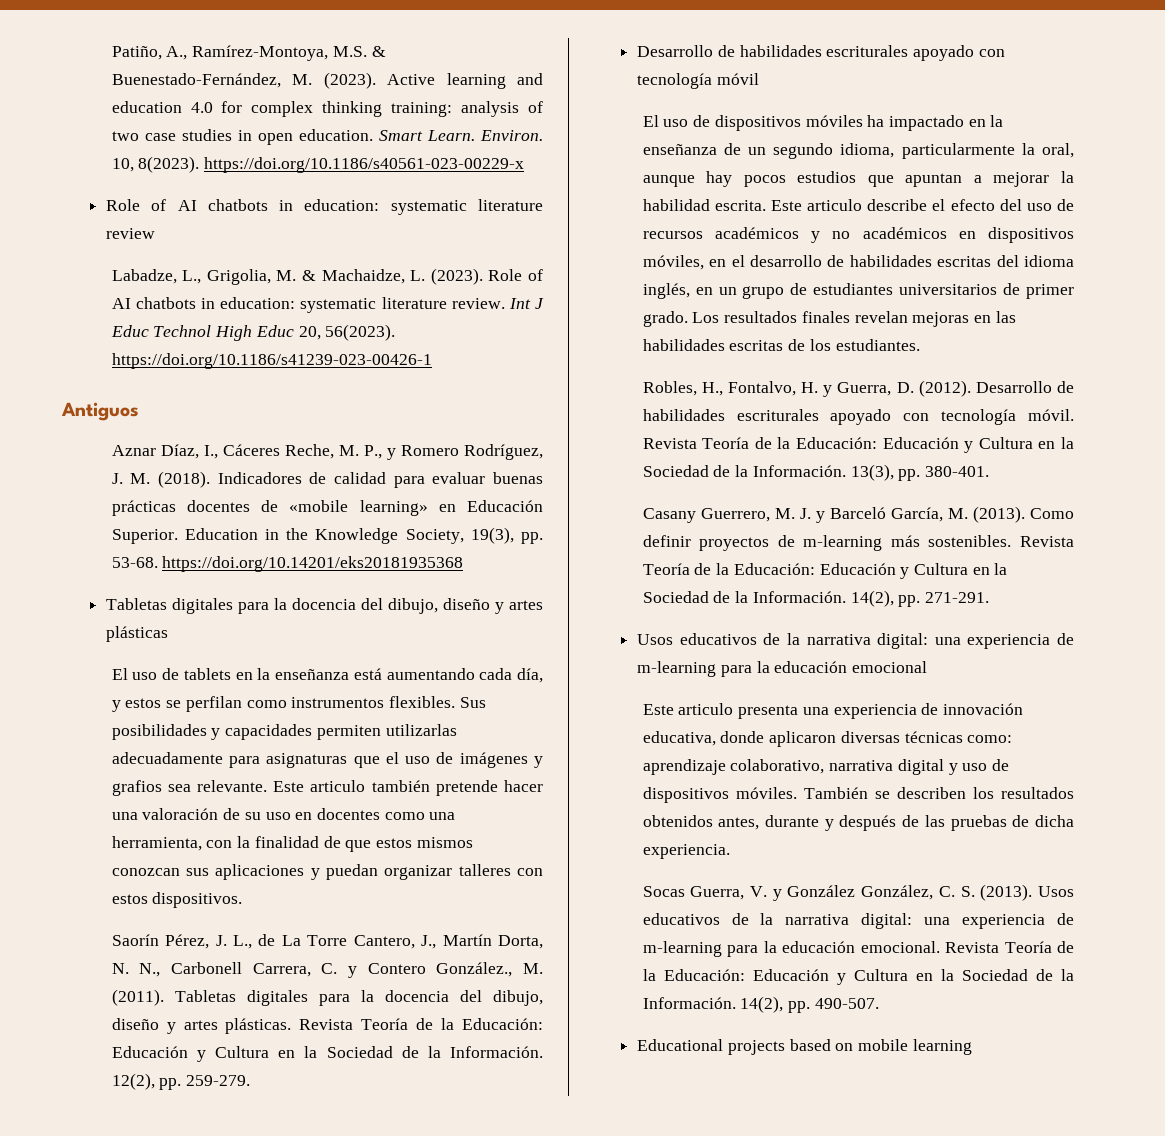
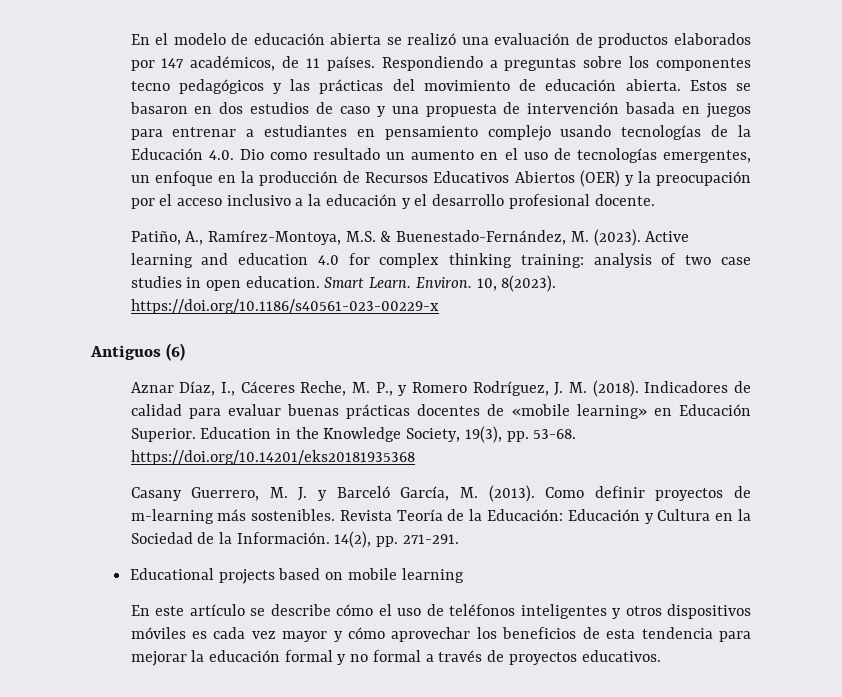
+ En el modelo de educación abierta se realizó una evaluación de productos elaborados por 147 académicos, de 11 países. Respondiendo a preguntas sobre los componentes tecno pedagógicos y las prácticas del movimiento de educación abierta. Estos se basaron en dos estudios de caso y una propuesta de intervención basada en juegos para entrenar a estudiantes en pensamiento complejo usando tecnologías de la Educación 4.0. Dio como resultado un aumento en el uso de tecnologías emergentes, un enfoque en la producción de Recursos Educativos Abiertos (OER) y la preocupación por el acceso inclusivo a la educación y el desarrollo profesional docente.
- Role of AI chatbots in education: systematic literature review
- Labadze, L., Grigolia, M. & Machaidze, L. (2023). Role of AI chatbots in education: systematic literature review. Int J Educ Technol High Educ 20, 56(2023). https://doi.org/10.1186/s41239-023-00426-1
- Antiguos
+ Antiguos (6)
- Tabletas digitales para la docencia del dibujo, diseño y artes plásticas
- El uso de tablets en la enseñanza está aumentando cada día, y estos se perfilan como instrumentos flexibles. Sus posibilidades y capacidades permiten utilizarlas adecuadamente para asignaturas que el uso de imágenes y grafios sea relevante. Este articulo también pretende hacer una valoración de su uso en docentes como una herramienta, con la finalidad de que estos mismos conozcan sus aplicaciones y puedan organizar talleres con estos dispositivos.
- Saorín Pérez, J. L., de La Torre Cantero, J., Martín Dorta, N. N., Carbonell Carrera, C. y Contero González., M. (2011). Tabletas digitales para la docencia del dibujo, diseño y artes plásticas. Revista Teoría de la Educación: Educación y Cultura en la Sociedad de la Información. 12(2), pp. 259-279.
- Desarrollo de habilidades escriturales apoyado con tecnología móvil
- El uso de dispositivos móviles ha impactado en la enseñanza de un segundo idioma, particularmente la oral, aunque hay pocos estudios que apuntan a mejorar la habilidad escrita. Este articulo describe el efecto del uso de recursos académicos y no académicos en dispositivos móviles, en el desarrollo de habilidades escritas del idioma inglés, en un grupo de estudiantes universitarios de primer grado. Los resultados finales revelan mejoras en las habilidades escritas de los estudiantes.
- Robles, H., Fontalvo, H. y Guerra, D. (2012). Desarrollo de habilidades escriturales apoyado con tecnología móvil. Revista Teoría de la Educación: Educación y Cultura en la Sociedad de la Información. 13(3), pp. 380-401.
- Usos educativos de la narrativa digital: una experiencia de m-learning para la educación emocional
- Este articulo presenta una experiencia de innovación educativa, donde aplicaron diversas técnicas como: aprendizaje colaborativo, narrativa digital y uso de dispositivos móviles. También se describen los resultados obtenidos antes, durante y después de las pruebas de dicha experiencia.
- Socas Guerra, V. y González González, C. S. (2013). Usos educativos de la narrativa digital: una experiencia de m-learning para la educación emocional. Revista Teoría de la Educación: Educación y Cultura en la Sociedad de la Información. 14(2), pp. 490-507.
+ En este artículo se describe cómo el uso de teléfonos inteligentes y otros dispositivos móviles es cada vez mayor y cómo aprovechar los beneficios de esta tendencia para mejorar la educación formal y no formal a través de proyectos educativos.

